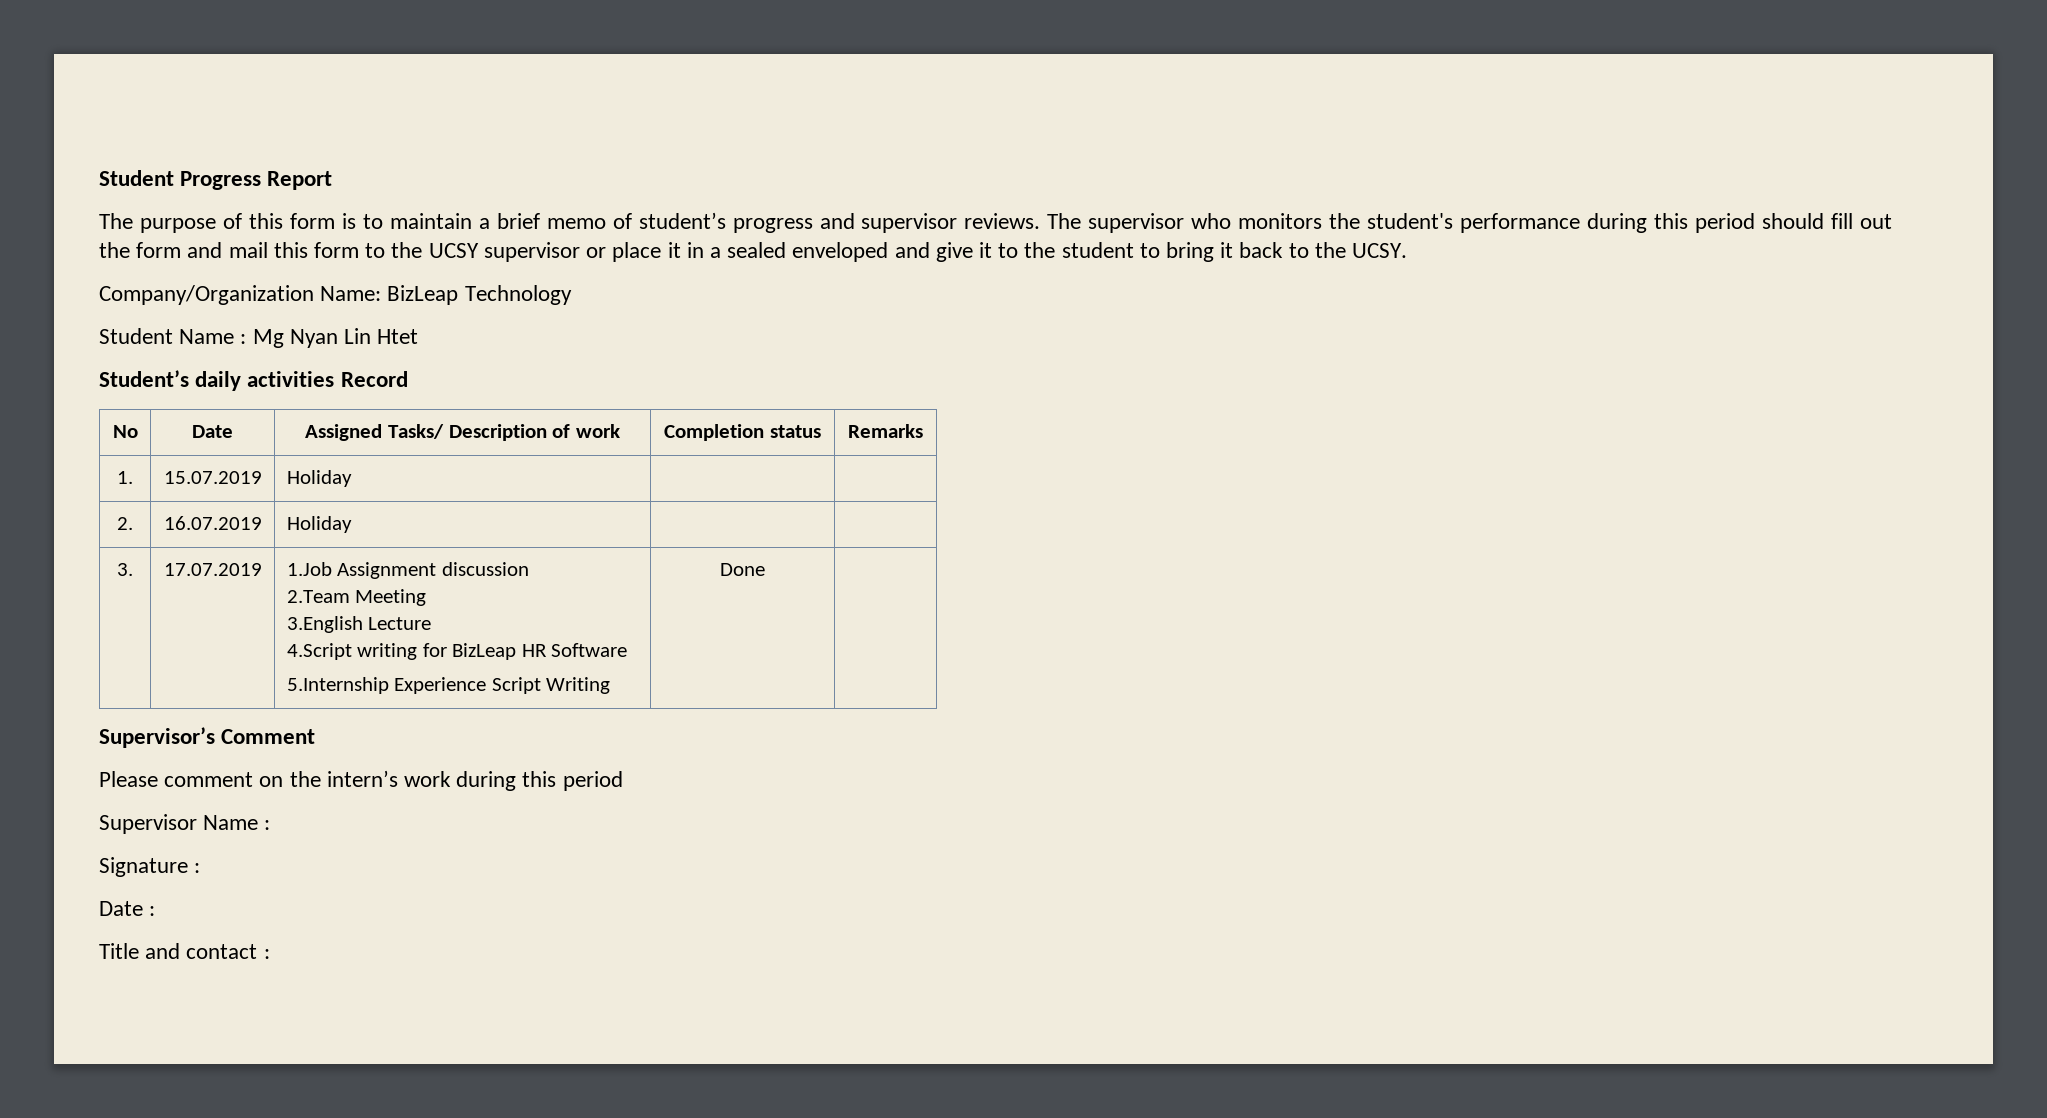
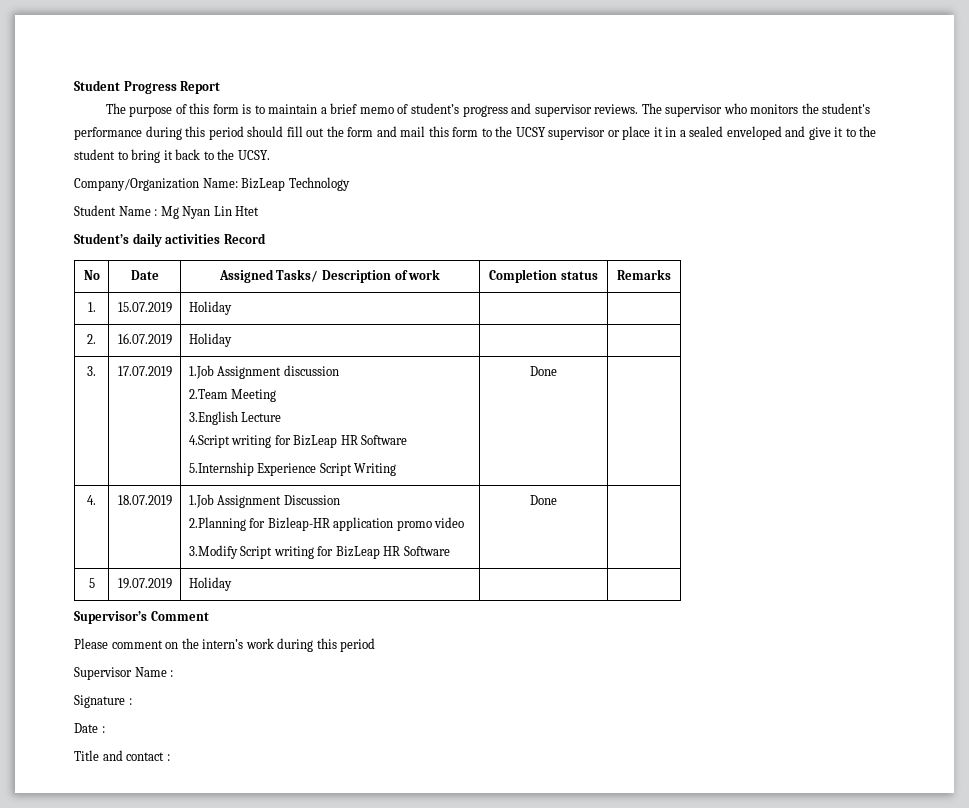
+ 4. | 18.07.2019 | 1.Job Assignment Discussion
+ 2.Planning for Bizleap-HR application promo video
+ 3.Modify Script writing for BizLeap HR Software | Done |
+ 5 | 19.07.2019 | Holiday | |

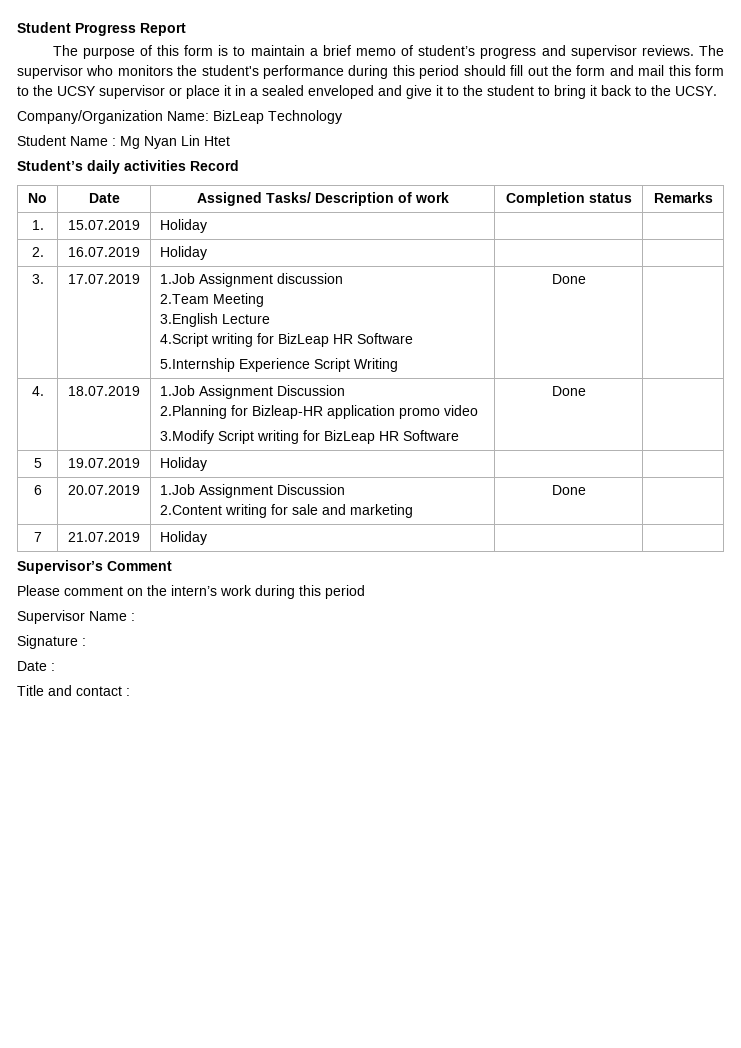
+ 6 | 20.07.2019 | 1.Job Assignment Discussion
+ 2.Content writing for sale and marketing | Done |
+ 7 | 21.07.2019 | Holiday | |

